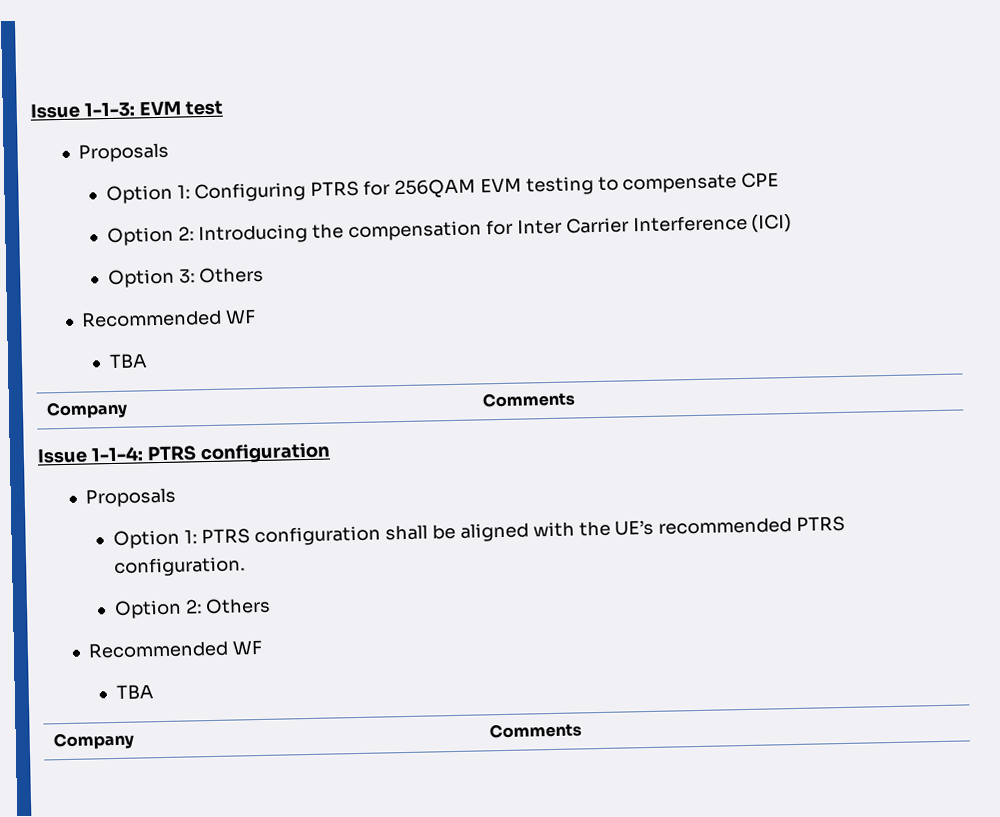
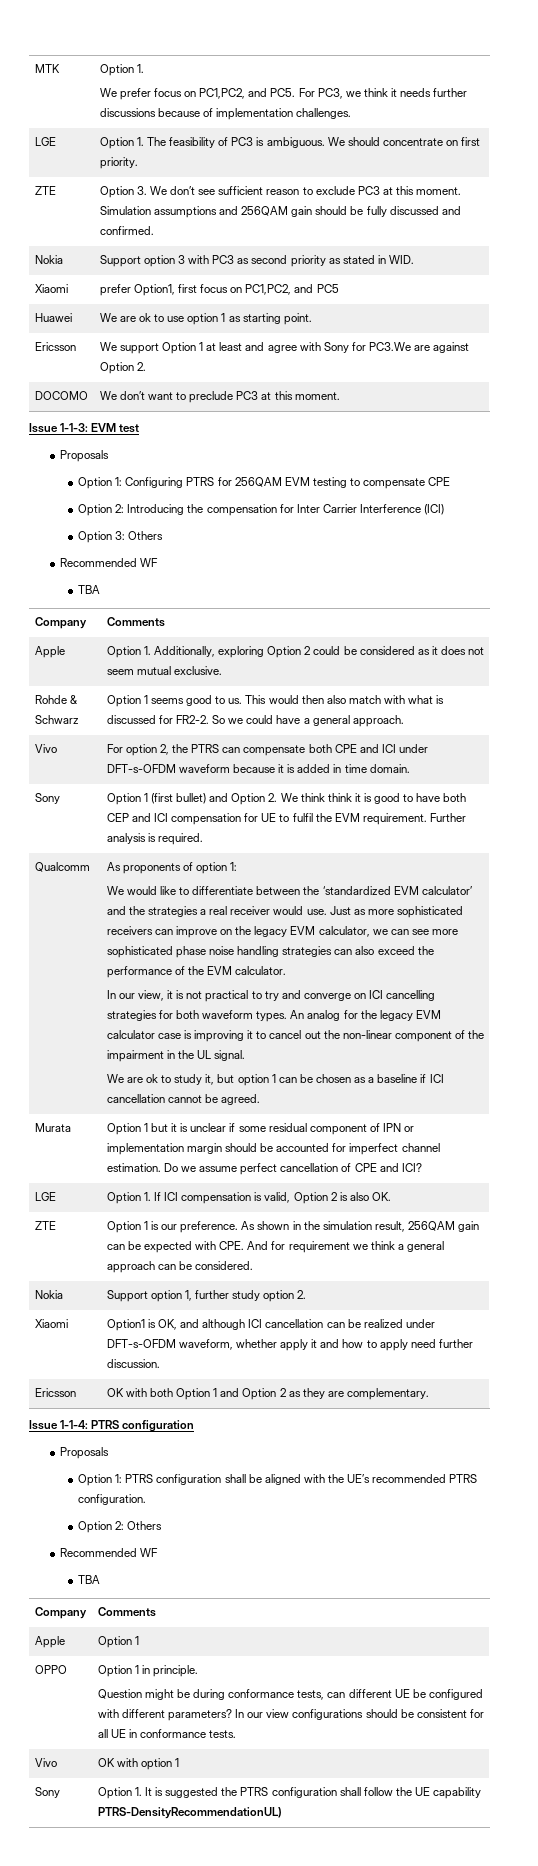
+ MTK | Option 1.
+ We prefer focus on PC1,PC2, and PC5. For PC3, we think it needs further discussions because of implementation challenges.
+ LGE | Option 1. The feasibility of PC3 is ambiguous. We should concentrate on first priority.
+ ZTE | Option 3. We don’t see sufficient reason to exclude PC3 at this moment. Simulation assumptions and 256QAM gain should be fully discussed and confirmed.
+ Nokia | Support option 3 with PC3 as second priority as stated in WID.
+ Xiaomi | prefer Option1, first focus on PC1,PC2, and PC5
+ Huawei | We are ok to use option 1 as starting point.
+ Ericsson | We support Option 1 at least and agree with Sony for PC3.We are against Option 2.
+ DOCOMO | We don’t want to preclude PC3 at this moment.
+ Apple | Option 1. Additionally, exploring Option 2 could be considered as it does not seem mutual exclusive.
+ Rohde & Schwarz | Option 1 seems good to us. This would then also match with what is discussed for FR2-2. So we could have a general approach.
+ Vivo | For option 2, the PTRS can compensate both CPE and ICI under DFT-s-OFDM waveform because it is added in time domain.
+ Sony | Option 1 (first bullet) and Option 2. We think think it is good to have both CEP and ICI compensation for UE to fulfil the EVM requirement. Further analysis is required.
+ Qualcomm | As proponents of option 1:
+ We would like to differentiate between the ‘standardized EVM calculator’ and the strategies a real receiver would use. Just as more sophisticated receivers can improve on the legacy EVM calculator, we can see more sophisticated phase noise handling strategies can also exceed the performance of the EVM calculator.
+ In our view, it is not practical to try and converge on ICI cancelling strategies for both waveform types. An analog for the legacy EVM calculator case is improving it to cancel out the non-linear component of the impairment in the UL signal.
+ We are ok to study it, but option 1 can be chosen as a baseline if ICI cancellation cannot be agreed.
+ Murata | Option 1 but it is unclear if some residual component of IPN or implementation margin should be accounted for imperfect channel estimation. Do we assume perfect cancellation of CPE and ICI?
+ LGE | Option 1. If ICI compensation is valid, Option 2 is also OK.
+ ZTE | Option 1 is our preference. As shown in the simulation result, 256QAM gain can be expected with CPE. And for requirement we think a general approach can be considered.
+ Nokia | Support option 1, further study option 2.
+ Xiaomi | Option1 is OK, and although ICI cancellation can be realized under DFT-s-OFDM waveform, whether apply it and how to apply need further discussion.
+ Ericsson | OK with both Option 1 and Option 2 as they are complementary.
+ Apple | Option 1
+ OPPO | Option 1 in principle.
+ Question might be during conformance tests, can different UE be configured with different parameters? In our view configurations should be consistent for all UE in conformance tests.
+ Vivo | OK with option 1
+ Sony | Option 1. It is suggested the PTRS configuration shall follow the UE capability PTRS-DensityRecommendationUL)

